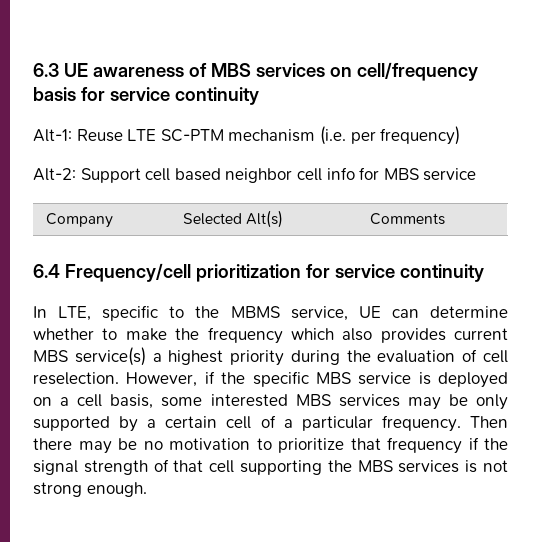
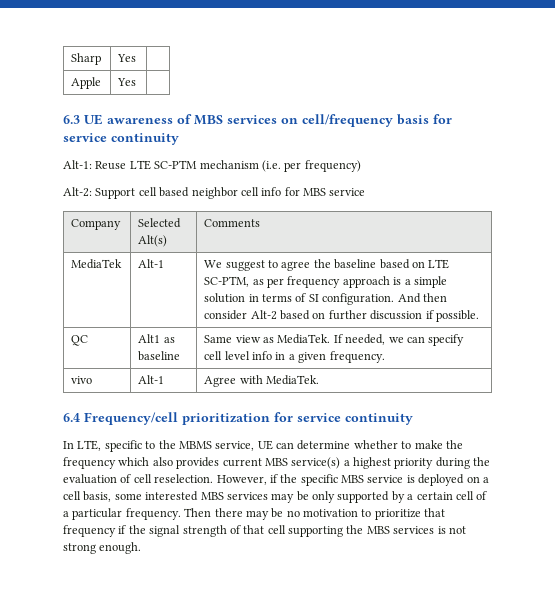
+ Sharp | Yes |
+ Apple | Yes |
+ MediaTek | Alt-1 | We suggest to agree the baseline based on LTE SC-PTM, as per frequency approach is a simple solution in terms of SI configuration. And then consider Alt-2 based on further discussion if possible.
+ QC | Alt1 as baseline | Same view as MediaTek. If needed, we can specify cell level info in a given frequency.
+ vivo | Alt-1 | Agree with MediaTek.

